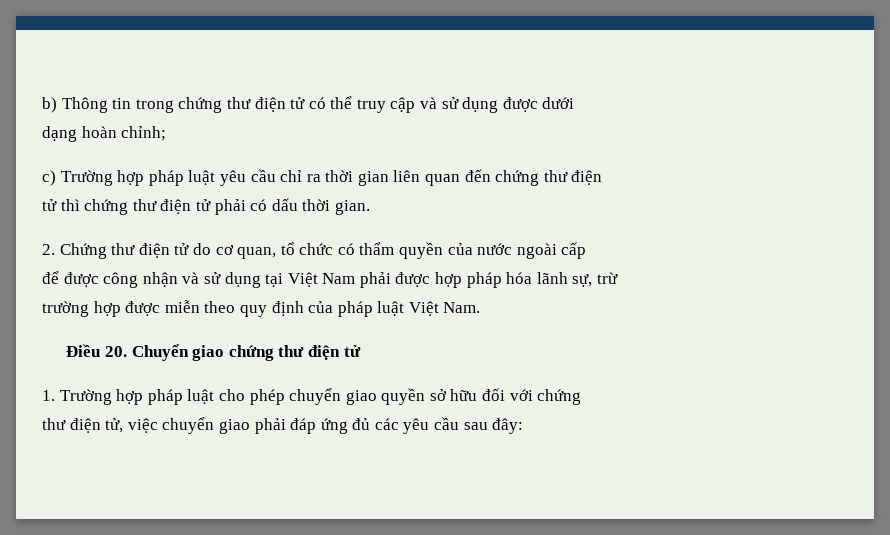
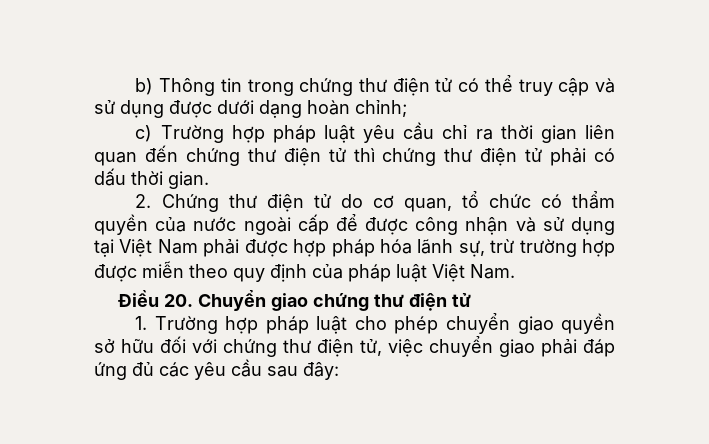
- b) Thông tin trong chứng thư điện tử có thể truy cập và sử dụng được dưới
- dạng hoàn chỉnh;
+ b) Thông tin trong chứng thư điện tử có thể truy cập và sử dụng được dưới dạng hoàn chỉnh;
- c) Trường hợp pháp luật yêu cầu chỉ ra thời gian liên quan đến chứng thư điện
- tử thì chứng thư điện tử phải có dấu thời gian.
+ c) Trường hợp pháp luật yêu cầu chỉ ra thời gian liên quan đến chứng thư điện tử thì chứng thư điện tử phải có dấu thời gian.
- 2. Chứng thư điện tử do cơ quan, tổ chức có thẩm quyền của nước ngoài cấp
- để được công nhận và sử dụng tại Việt Nam phải được hợp pháp hóa lãnh sự, trừ
- trường hợp được miễn theo quy định của pháp luật Việt Nam.
+ 2. Chứng thư điện tử do cơ quan, tổ chức có thẩm quyền của nước ngoài cấp để được công nhận và sử dụng tại Việt Nam phải được hợp pháp hóa lãnh sự, trừ trường hợp được miễn theo quy định của pháp luật Việt Nam.
- 1. Trường hợp pháp luật cho phép chuyển giao quyền sở hữu đối với chứng
- thư điện tử, việc chuyển giao phải đáp ứng đủ các yêu cầu sau đây:
+ 1. Trường hợp pháp luật cho phép chuyển giao quyền sở hữu đối với chứng thư điện tử, việc chuyển giao phải đáp ứng đủ các yêu cầu sau đây:

